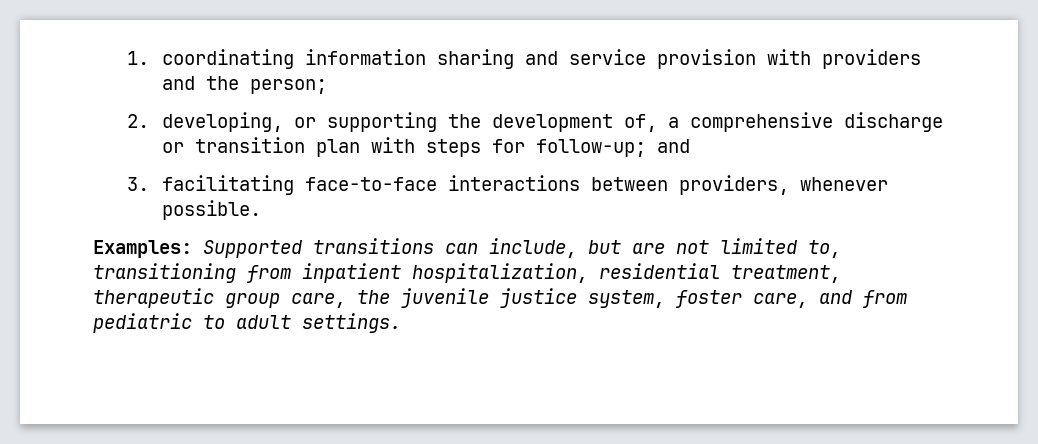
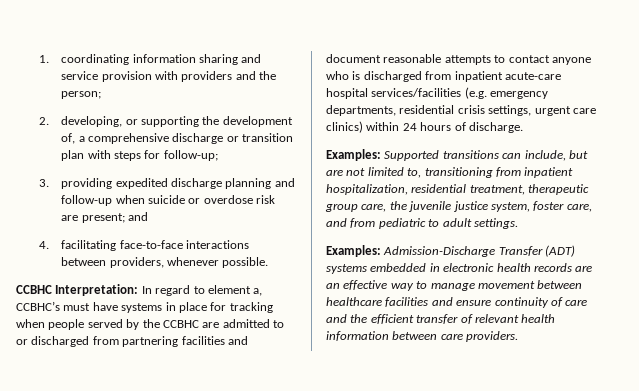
- 2. developing, or supporting the development of, a comprehensive discharge or transition plan with steps for follow-up; and
+ 2. developing, or supporting the development of, a comprehensive discharge or transition plan with steps for follow-up;
+ 3. providing expedited discharge planning and follow-up when suicide or overdose risk are present; and
- 3. facilitating face-to-face interactions between providers, whenever possible.
+ 4. facilitating face-to-face interactions between providers, whenever possible.
+ CCBHC Interpretation: In regard to element a, CCBHC’s must have systems in place for tracking when people served by the CCBHC are admitted to or discharged from partnering facilities and document reasonable attempts to contact anyone who is discharged from inpatient acute-care hospital services/facilities (e.g. emergency departments, residential crisis settings, urgent care clinics) within 24 hours of discharge.
+ Examples: Admission-Discharge Transfer (ADT) systems embedded in electronic health records are an effective way to manage movement between healthcare facilities and ensure continuity of care and the efficient transfer of relevant health information between care providers.

